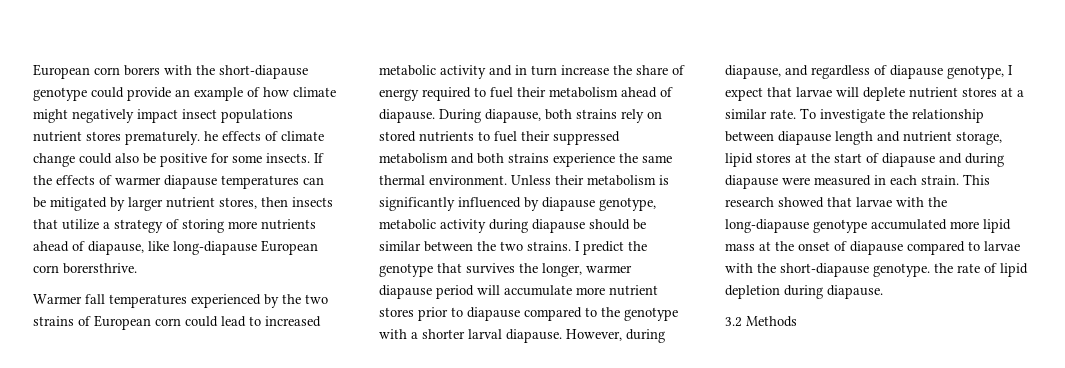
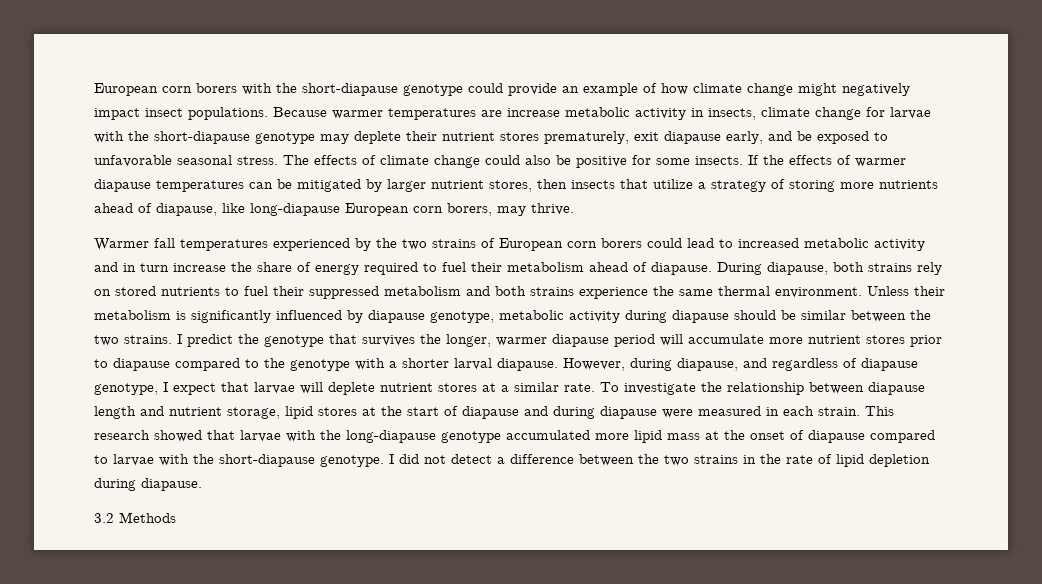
- European corn borers with the short-diapause genotype could provide an example of how climate might negatively impact insect populations nutrient stores prematurely. he effects of climate change could also be positive for some insects.
+ European corn borers with the short-diapause genotype could provide an example of how climate change might negatively impact insect populations. Because warmer temperatures are increase metabolic activity in insects, climate change for larvae with the short-diapause genotype may deplete their nutrient stores prematurely, exit diapause early, and be exposed to unfavorable seasonal stress. The effects of climate change could also be positive for some insects.
- If the effects of warmer diapause temperatures can be mitigated by larger nutrient stores, then insects that utilize a strategy of storing more nutrients ahead of diapause, like long-diapause European corn borersthrive.
+ If the effects of warmer diapause temperatures can be mitigated by larger nutrient stores, then insects that utilize a strategy of storing more nutrients ahead of diapause, like long-diapause European corn borers, may thrive.
- Warmer fall temperatures experienced by the two strains of European corn could lead to increased metabolic activity and in turn increase the share of energy required to fuel their metabolism ahead of diapause.
+ Warmer fall temperatures experienced by the two strains of European corn borers could lead to increased metabolic activity and in turn increase the share of energy required to fuel their metabolism ahead of diapause.
- This research showed that larvae with the long-diapause genotype accumulated more lipid mass at the onset of diapause compared to larvae with the short-diapause genotype. the rate of lipid depletion during diapause.
+ This research showed that larvae with the long-diapause genotype accumulated more lipid mass at the onset of diapause compared to larvae with the short-diapause genotype. I did not detect a difference between the two strains in the rate of lipid depletion during diapause.

